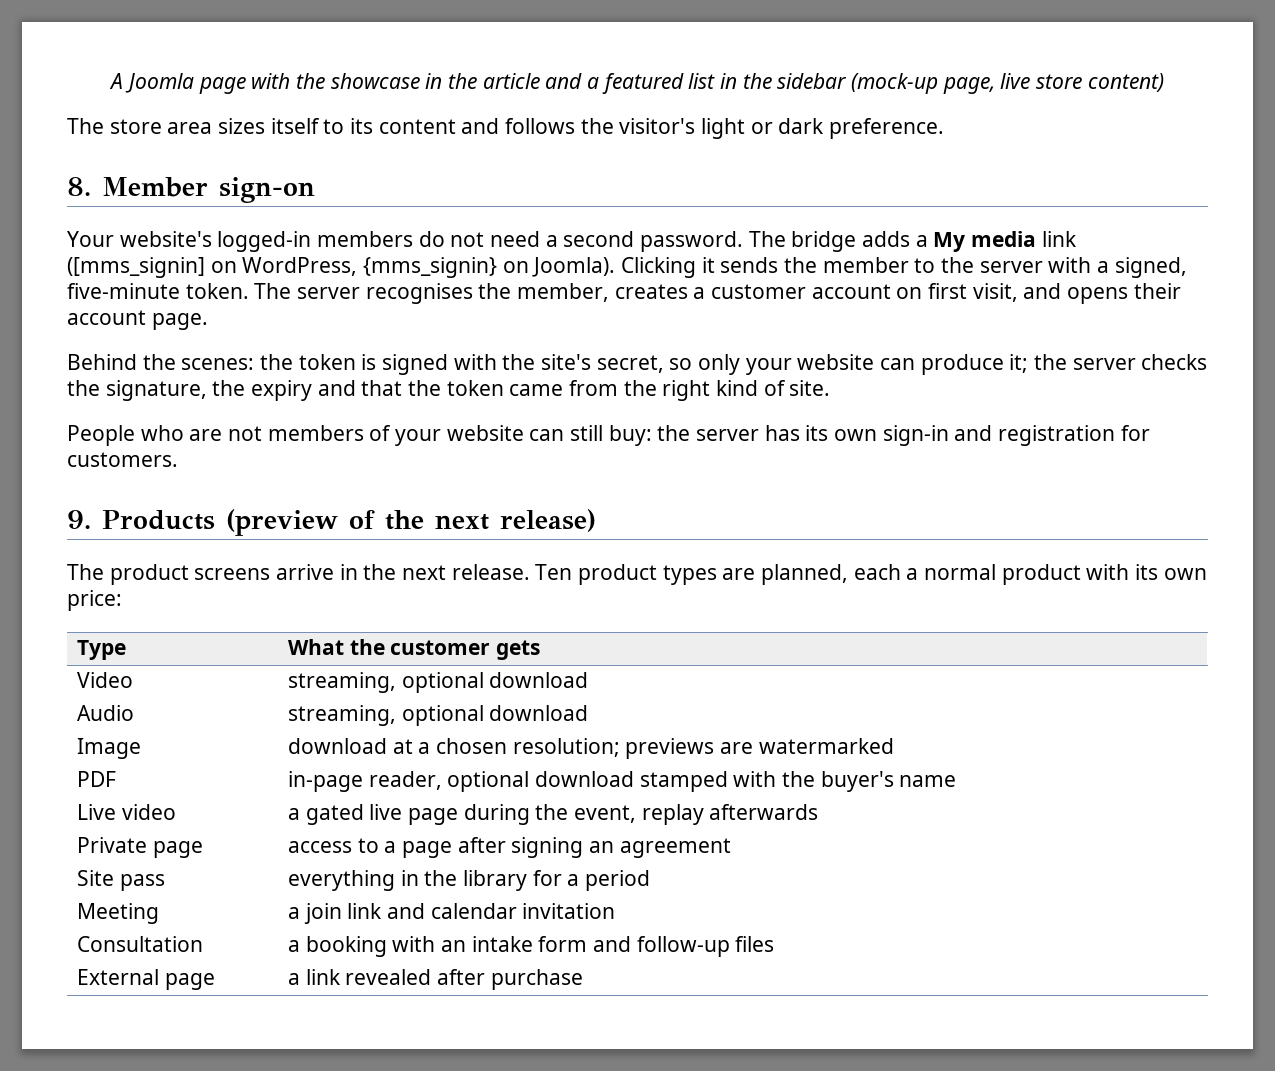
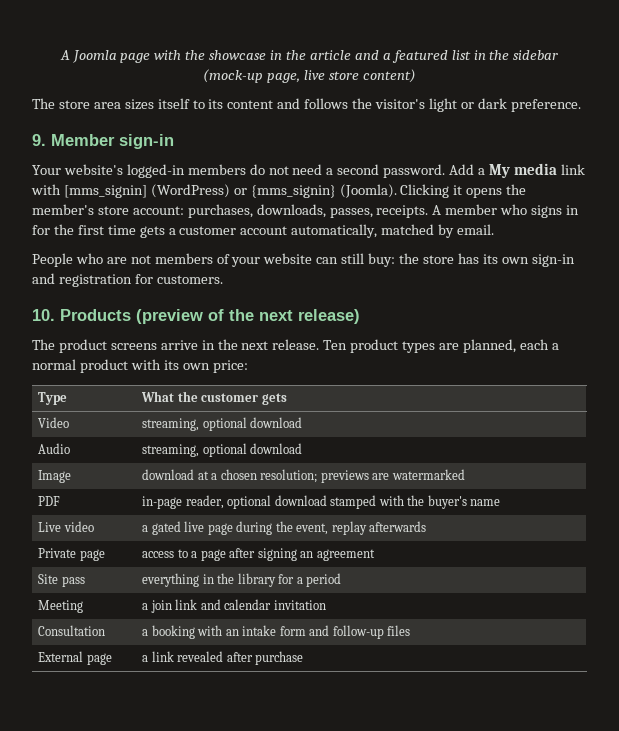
- 8. Member sign-on
+ 9. Member sign-in
- The bridge adds a My media link ([mms_signin] on WordPress, {mms_signin} on Joomla). Clicking it sends the member to the server with a signed, five-minute token. The server recognises the member, creates a customer account on first visit, and opens their account page.
- Behind the scenes: the token is signed with the site's secret, so only your website can produce it; the server checks the signature, the expiry and that the token came from the right kind of site.
+ Add a My media link with [mms_signin] (WordPress) or {mms_signin} (Joomla). Clicking it opens the member's store account: purchases, downloads, passes, receipts. A member who signs in for the first time gets a customer account automatically, matched by email.
- People who are not members of your website can still buy: the server has its own sign-in and registration for customers.
+ People who are not members of your website can still buy: the store has its own sign-in and registration for customers.
- 9. Products (preview of the next release)
+ 10. Products (preview of the next release)

